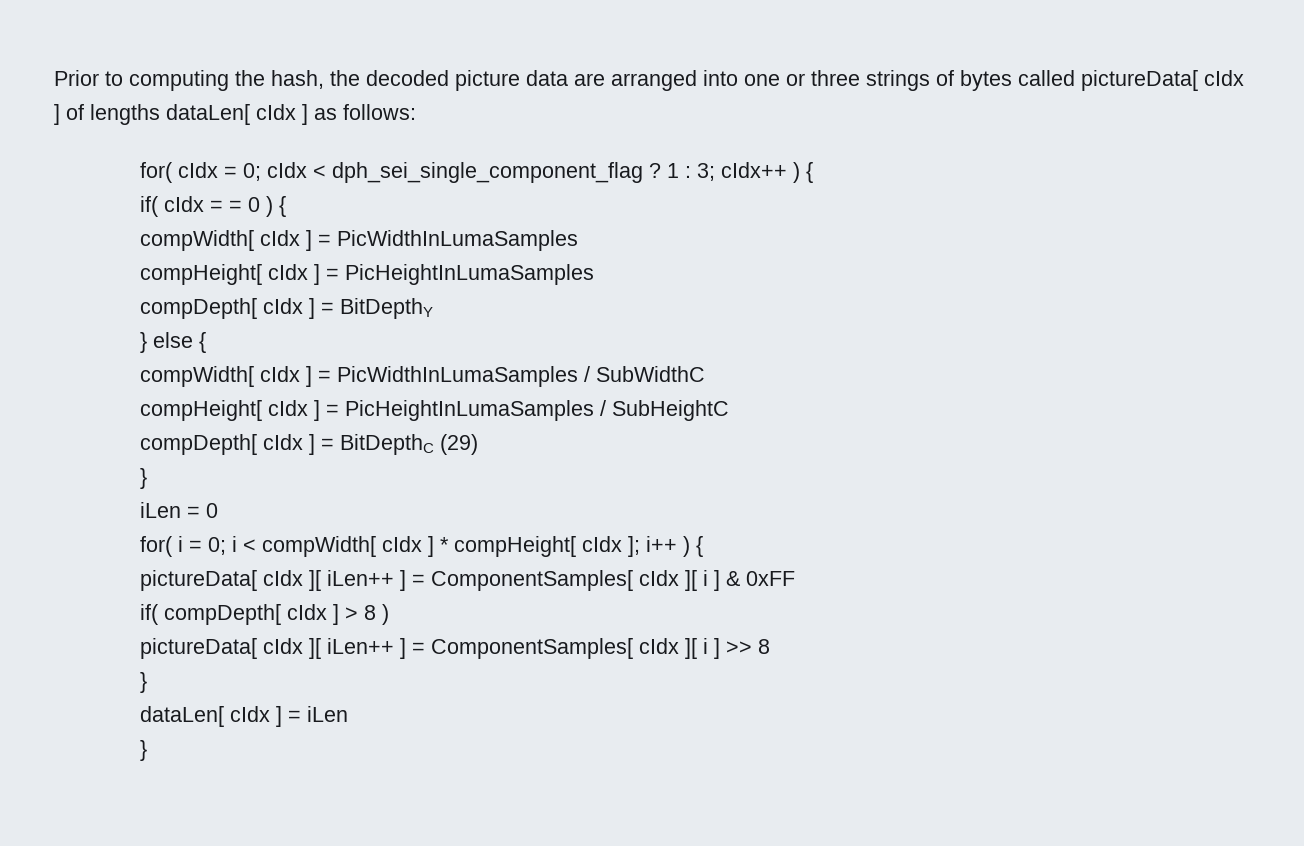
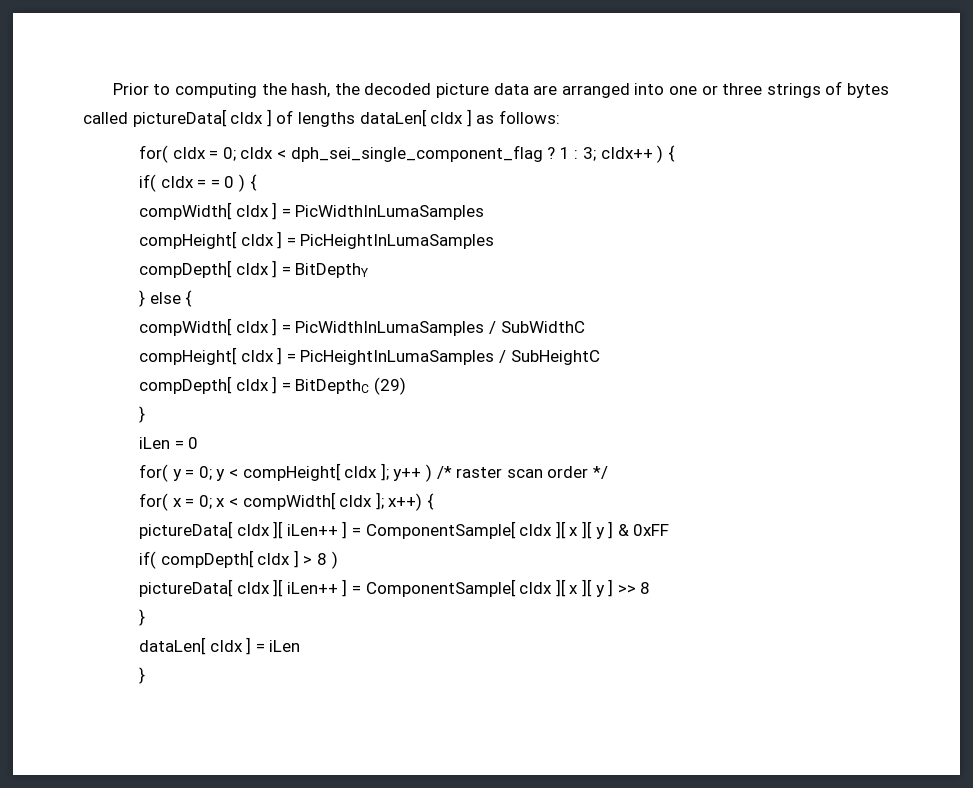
- for( i = 0; i < compWidth[ cIdx ] * compHeight[ cIdx ]; i++ ) {
+ for( y = 0; y < compHeight[ cIdx ]; y++ ) /* raster scan order */
+ for( x = 0; x < compWidth[ cIdx ]; x++) {
- pictureData[ cIdx ][ iLen++ ] = ComponentSamples[ cIdx ][ i ] & 0xFF
+ pictureData[ cIdx ][ iLen++ ] = ComponentSample[ cIdx ][ x ][ y ] & 0xFF
- pictureData[ cIdx ][ iLen++ ] = ComponentSamples[ cIdx ][ i ] >> 8
+ pictureData[ cIdx ][ iLen++ ] = ComponentSample[ cIdx ][ x ][ y ] >> 8

